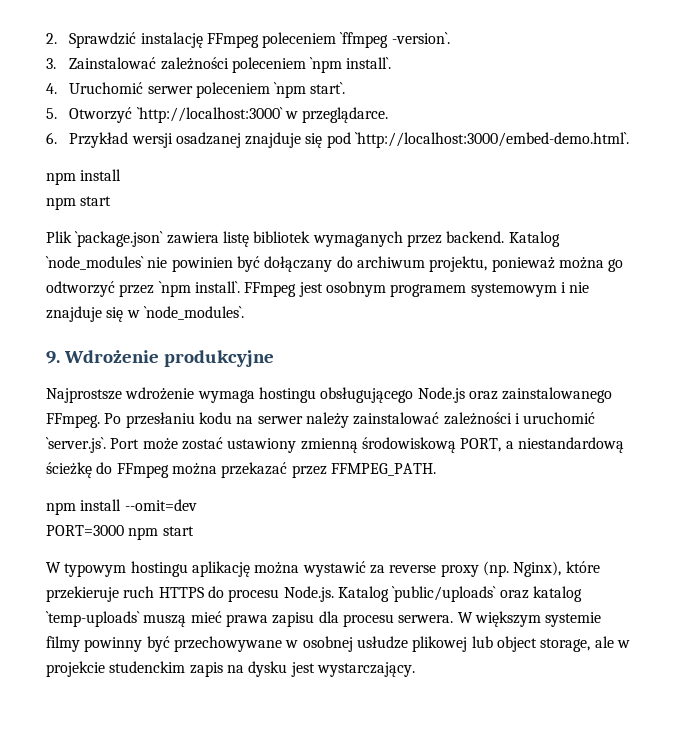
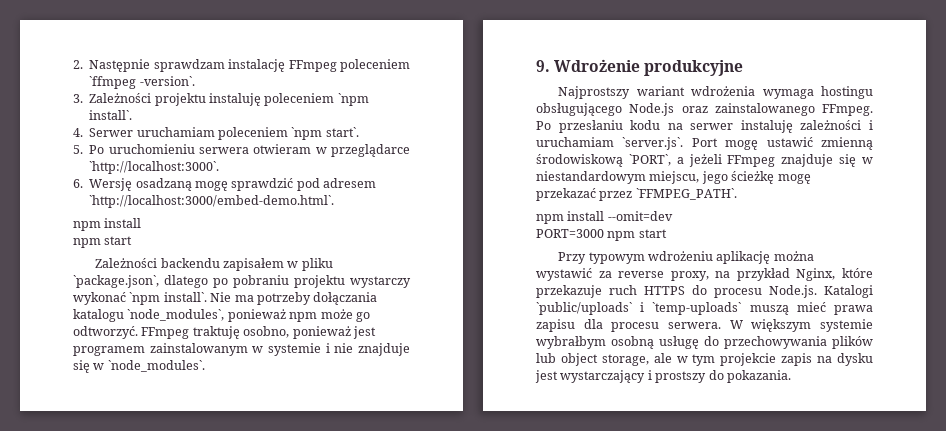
- 2. Sprawdzić instalację FFmpeg poleceniem `ffmpeg -version`.
+ 2. Następnie sprawdzam instalację FFmpeg poleceniem `ffmpeg -version`.
- 3. Zainstalować zależności poleceniem `npm install`.
+ 3. Zależności projektu instaluję poleceniem `npm install`.
- 4. Uruchomić serwer poleceniem `npm start`.
+ 4. Serwer uruchamiam poleceniem `npm start`.
- 5. Otworzyć `http://localhost:3000` w przeglądarce.
- 6. Przykład wersji osadzanej znajduje się pod `http://localhost:3000/embed-demo.html`.
+ 5. Po uruchomieniu serwera otwieram w przeglądarce `http://localhost:3000`.
+ 6. Wersję osadzaną mogę sprawdzić pod adresem `http://localhost:3000/embed-demo.html`.
- Plik `package.json` zawiera listę bibliotek wymaganych przez backend. Katalog `node_modules` nie powinien być dołączany do archiwum projektu, ponieważ można go odtworzyć przez `npm install`. FFmpeg jest osobnym programem systemowym i nie znajduje się w `node_modules`.
+ Zależności backendu zapisałem w pliku `package.json`, dlatego po pobraniu projektu wystarczy wykonać `npm install`. Nie ma potrzeby dołączania katalogu `node_modules`, ponieważ npm może go odtworzyć. FFmpeg traktuję osobno, ponieważ jest programem zainstalowanym w systemie i nie znajduje się w `node_modules`.
- Najprostsze wdrożenie wymaga hostingu obsługującego Node.js oraz zainstalowanego FFmpeg.
+ Najprostszy wariant wdrożenia wymaga hostingu obsługującego Node.js oraz zainstalowanego FFmpeg.
- Po przesłaniu kodu na serwer należy zainstalować zależności i uruchomić `server.js`. Port może zostać ustawiony zmienną środowiskową PORT, a niestandardową ścieżkę do FFmpeg można przekazać przez FFMPEG_PATH.
+ Po przesłaniu kodu na serwer instaluję zależności i uruchamiam `server.js`. Port mogę ustawić zmienną środowiskową `PORT`, a jeżeli FFmpeg znajduje się w niestandardowym miejscu, jego ścieżkę mogę przekazać przez `FFMPEG_PATH`.
- W typowym hostingu aplikację można wystawić za reverse proxy (np. Nginx), które przekieruje ruch HTTPS do procesu Node.js. Katalog `public/uploads` oraz katalog `temp-uploads` muszą mieć prawa zapisu dla procesu serwera.
+ Przy typowym wdrożeniu aplikację można wystawić za reverse proxy, na przykład Nginx, które przekazuje ruch HTTPS do procesu Node.js. Katalogi `public/uploads` i `temp-uploads` muszą mieć prawa zapisu dla procesu serwera.
- W większym systemie filmy powinny być przechowywane w osobnej usłudze plikowej lub object storage, ale w projekcie studenckim zapis na dysku jest wystarczający.
+ W większym systemie wybrałbym osobną usługę do przechowywania plików lub object storage, ale w tym projekcie zapis na dysku jest wystarczający i prostszy do pokazania.

